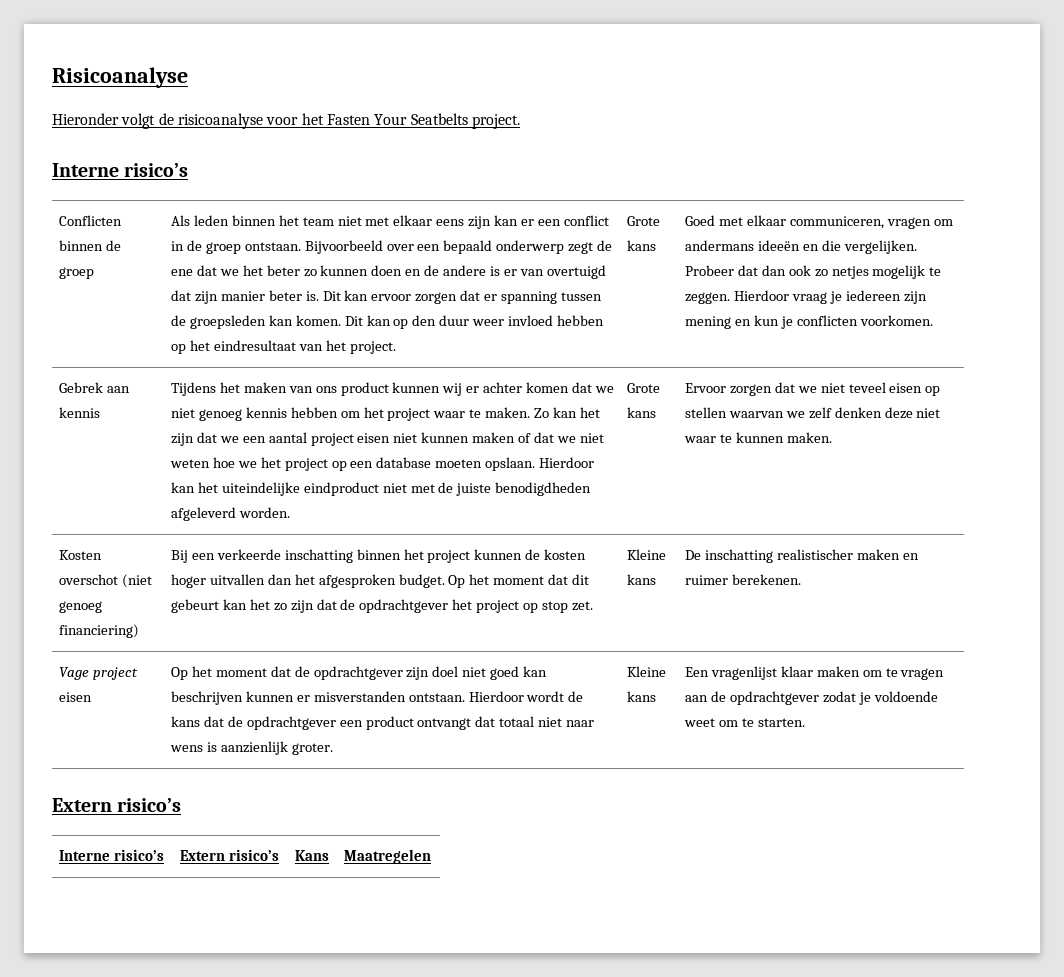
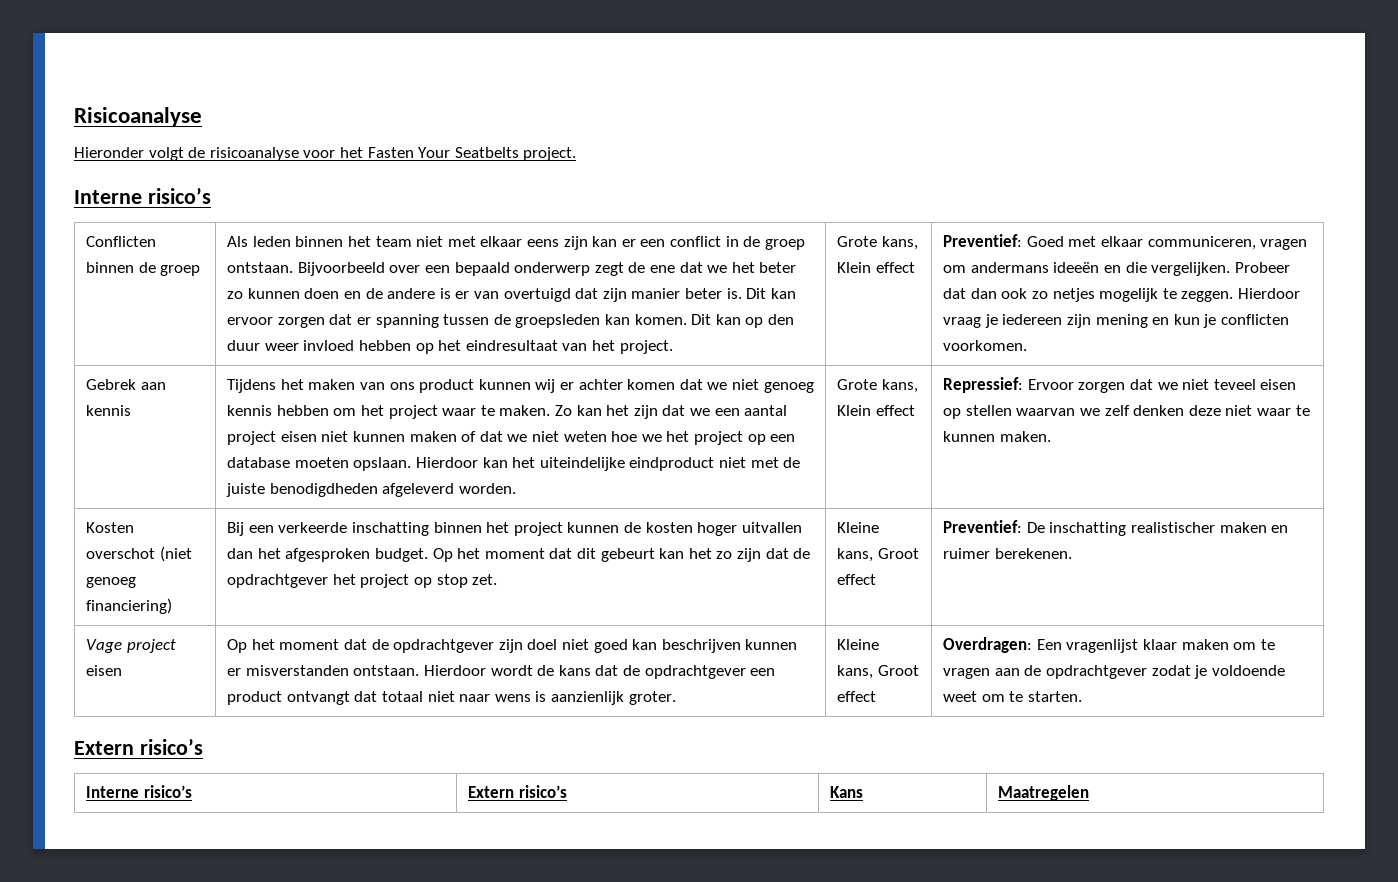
- Grote kans | Goed met elkaar communiceren, vragen om andermans ideeën en die vergelijken.
+ Grote kans, Klein effect | Preventief: Goed met elkaar communiceren, vragen om andermans ideeën en die vergelijken.
- Grote kans | Ervoor zorgen dat we niet teveel eisen op stellen waarvan we zelf denken deze niet waar te kunnen maken.
+ Grote kans, Klein effect | Repressief: Ervoor zorgen dat we niet teveel eisen op stellen waarvan we zelf denken deze niet waar te kunnen maken.
- Kleine kans | De inschatting realistischer maken en ruimer berekenen.
+ Kleine kans, Groot effect | Preventief: De inschatting realistischer maken en ruimer berekenen.
- Kleine kans | Een vragenlijst klaar maken om te vragen aan de opdrachtgever zodat je voldoende weet om te starten.
+ Kleine kans, Groot effect | Overdragen: Een vragenlijst klaar maken om te vragen aan de opdrachtgever zodat je voldoende weet om te starten.

